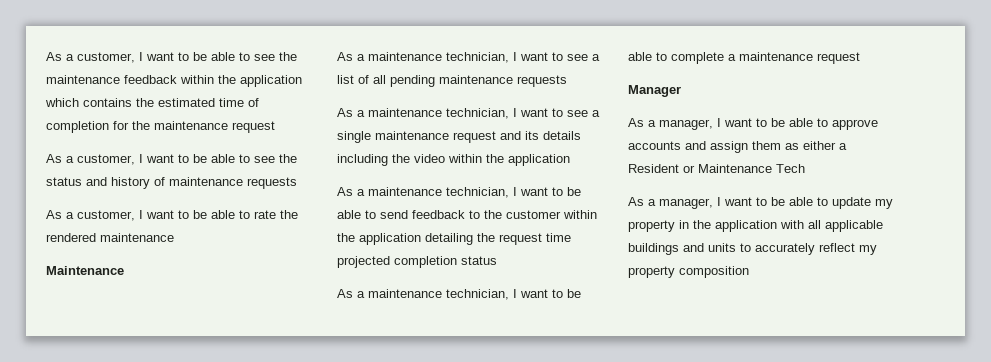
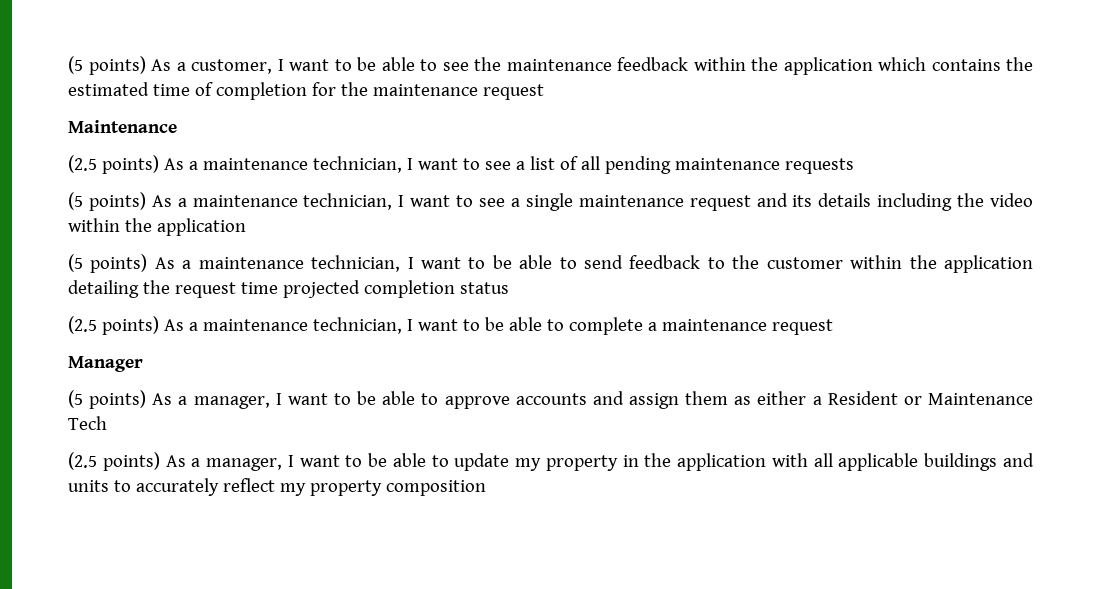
- As a customer, I want to be able to see the maintenance feedback within the application which contains the estimated time of completion for the maintenance request
+ (5 points) As a customer, I want to be able to see the maintenance feedback within the application which contains the estimated time of completion for the maintenance request
- As a customer, I want to be able to see the status and history of maintenance requests
- As a customer, I want to be able to rate the rendered maintenance
- As a maintenance technician, I want to see a list of all pending maintenance requests
+ (2.5 points) As a maintenance technician, I want to see a list of all pending maintenance requests
- As a maintenance technician, I want to see a single maintenance request and its details including the video within the application
+ (5 points) As a maintenance technician, I want to see a single maintenance request and its details including the video within the application
- As a maintenance technician, I want to be able to send feedback to the customer within the application detailing the request time projected completion status
+ (5 points) As a maintenance technician, I want to be able to send feedback to the customer within the application detailing the request time projected completion status
- As a maintenance technician, I want to be able to complete a maintenance request
+ (2.5 points) As a maintenance technician, I want to be able to complete a maintenance request
- As a manager, I want to be able to approve accounts and assign them as either a Resident or Maintenance Tech
+ (5 points) As a manager, I want to be able to approve accounts and assign them as either a Resident or Maintenance Tech
- As a manager, I want to be able to update my property in the application with all applicable buildings and units to accurately reflect my property composition
+ (2.5 points) As a manager, I want to be able to update my property in the application with all applicable buildings and units to accurately reflect my property composition

